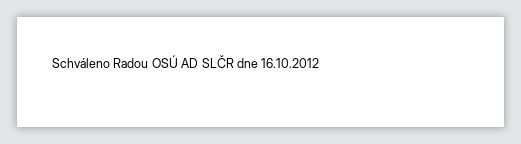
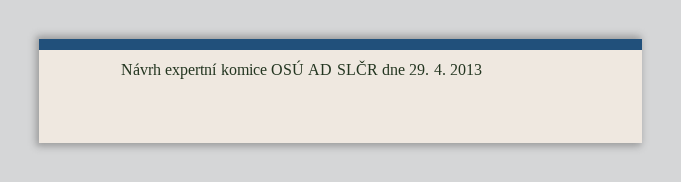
- Schváleno Radou OSÚ AD SLČR dne 16.10.2012
+ Návrh expertní komice OSÚ AD SLČR dne 29. 4. 2013

